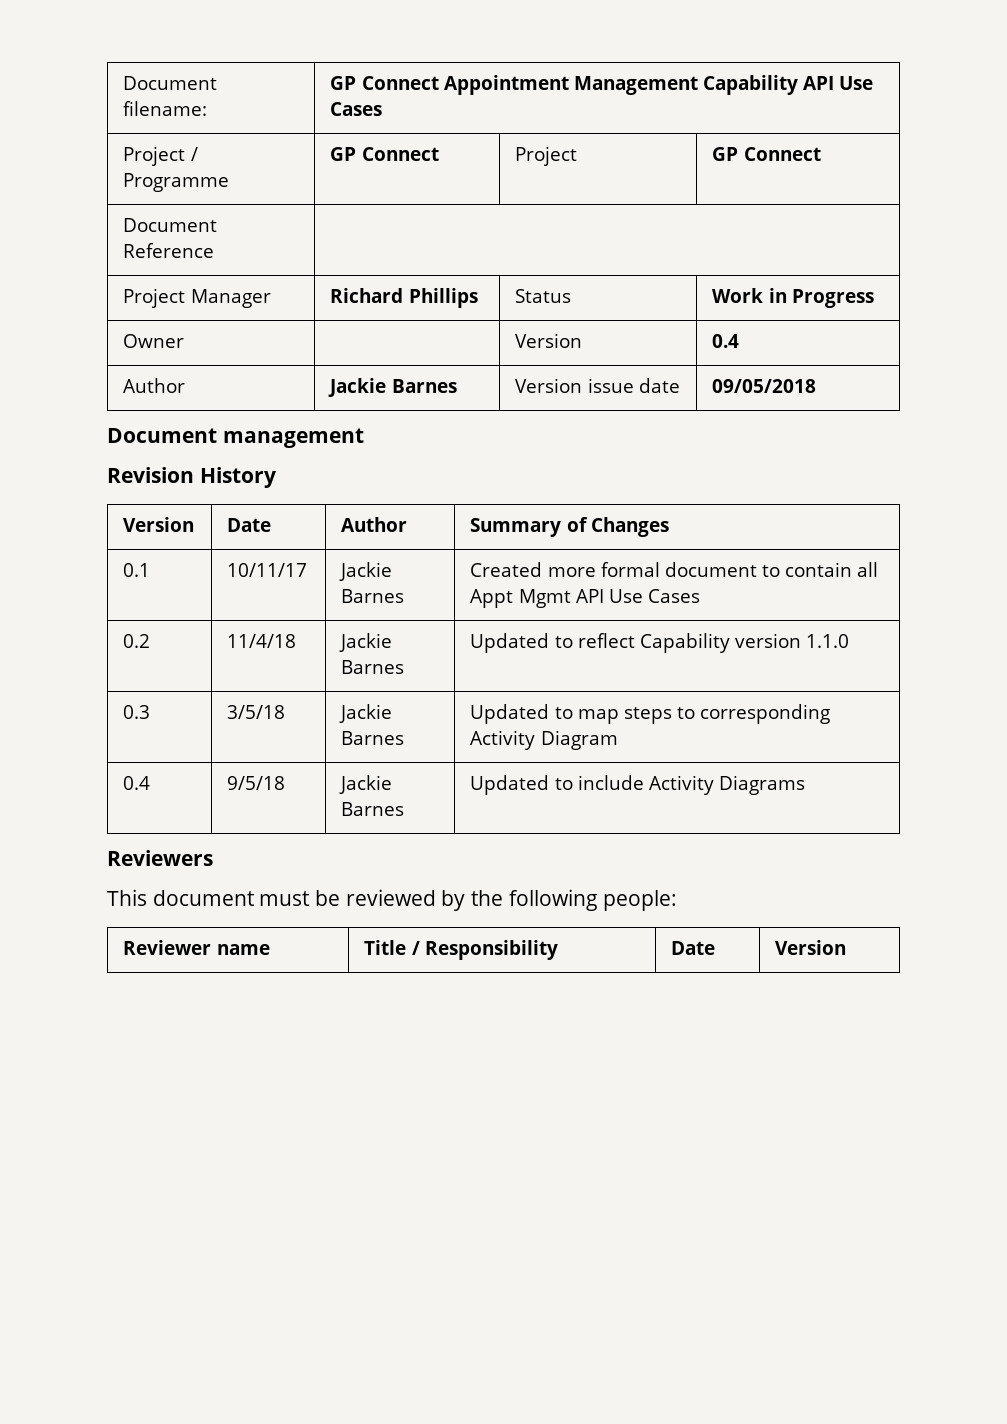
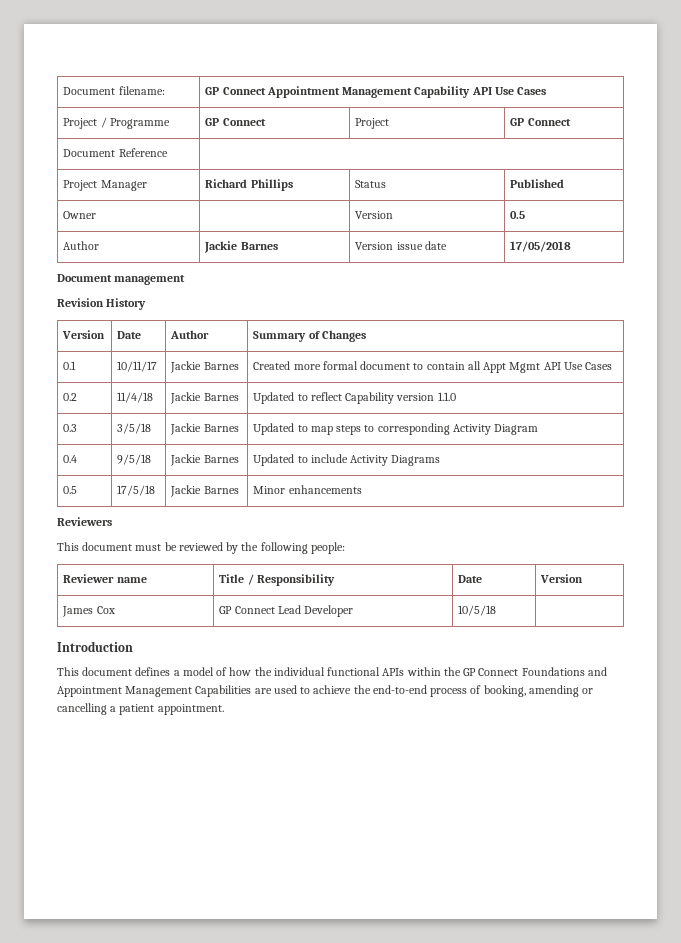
- Project Manager | Richard Phillips | Status | Work in Progress
+ Project Manager | Richard Phillips | Status | Published
- Owner | | Version | 0.4
+ Owner | | Version | 0.5
- Author | Jackie Barnes | Version issue date | 09/05/2018
+ Author | Jackie Barnes | Version issue date | 17/05/2018
+ 0.5 | 17/5/18 | Jackie Barnes | Minor enhancements
+ James Cox | GP Connect Lead Developer | 10/5/18 |
+ Introduction
+ This document defines a model of how the individual functional APIs within the GP Connect Foundations and Appointment Management Capabilities are used to achieve the end-to-end process of booking, amending or cancelling a patient appointment.

